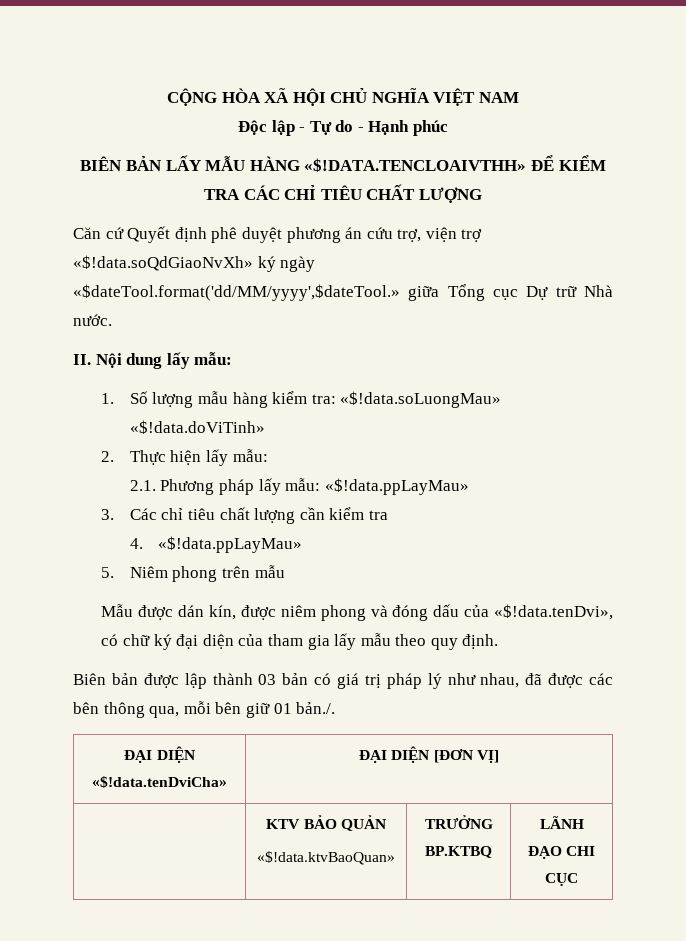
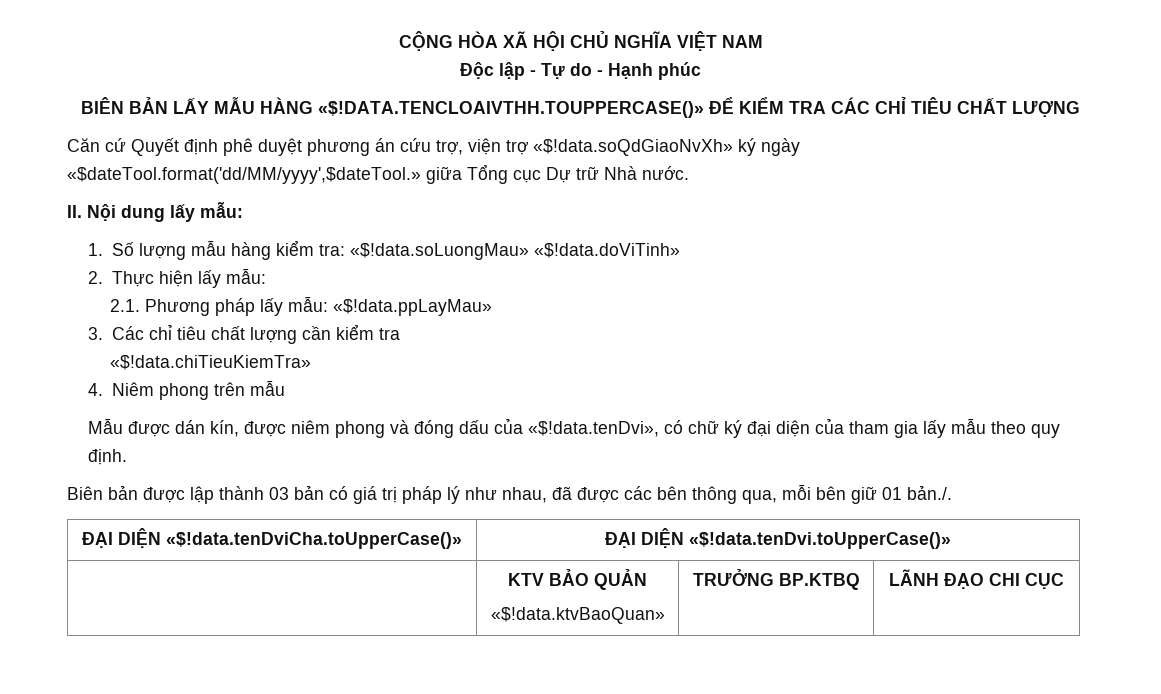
- BIÊN BẢN LẤY MẪU HÀNG «$!DATA.TENCLOAIVTHH» ĐỂ KIỂM TRA CÁC CHỈ TIÊU CHẤT LƯỢNG
+ BIÊN BẢN LẤY MẪU HÀNG «$!DATA.TENCLOAIVTHH.TOUPPERCASE()» ĐỂ KIỂM TRA CÁC CHỈ TIÊU CHẤT LƯỢNG
- 4. «$!data.ppLayMau»
- 5. Niêm phong trên mẫu
+ «$!data.chiTieuKiemTra»
+ 4. Niêm phong trên mẫu
- ĐẠI DIỆN «$!data.tenDviCha» | ĐẠI DIỆN [ĐƠN VỊ]
+ ĐẠI DIỆN «$!data.tenDviCha.toUpperCase()» | ĐẠI DIỆN «$!data.tenDvi.toUpperCase()»

